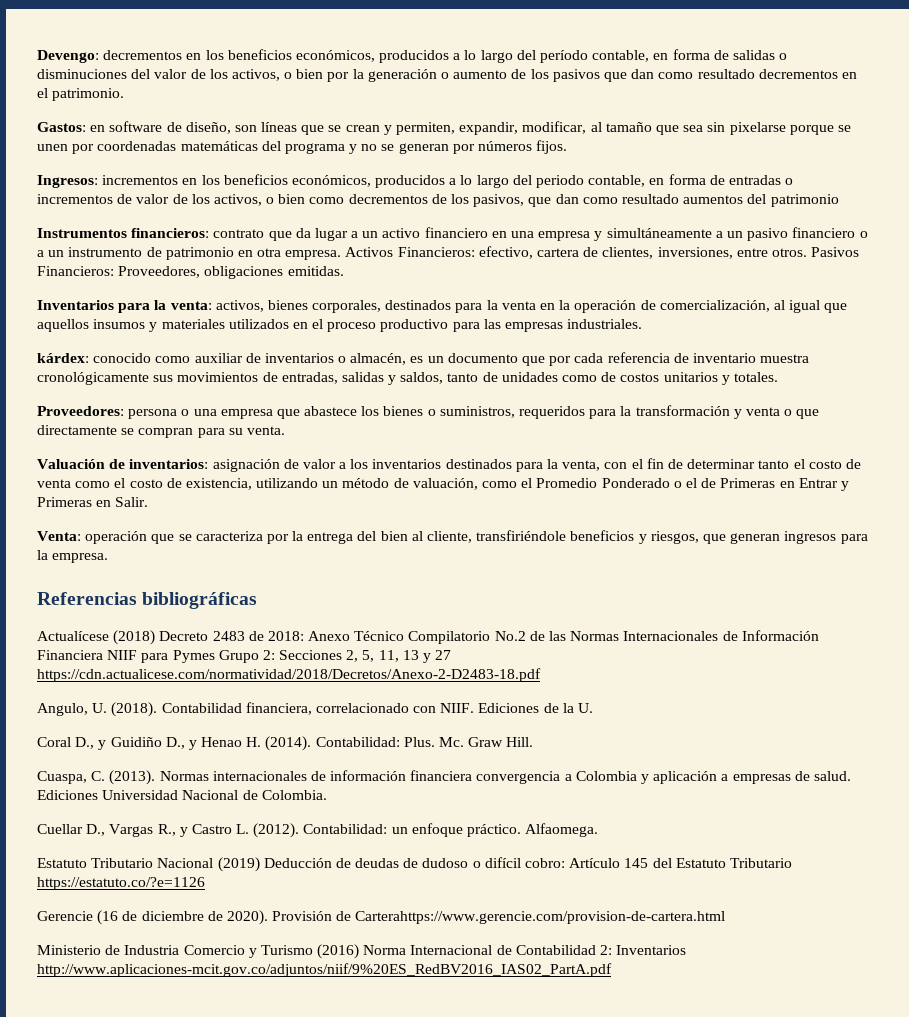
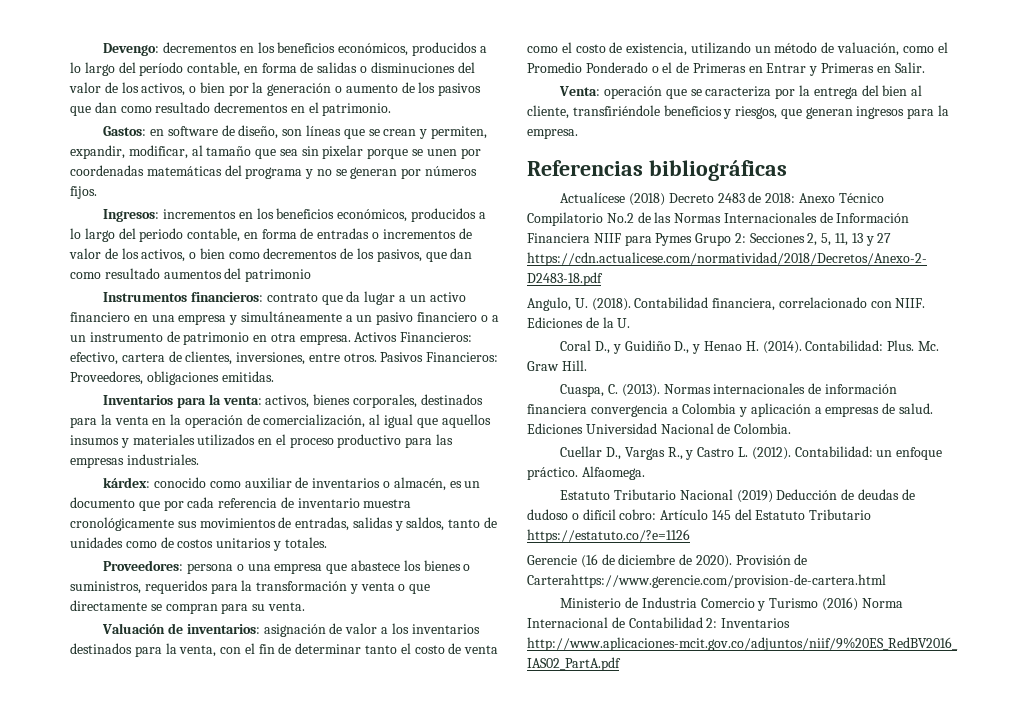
- Gastos: en software de diseño, son líneas que se crean y permiten, expandir, modificar, al tamaño que sea sin pixelarse porque se unen por coordenadas matemáticas del programa y no se generan por números fijos.
+ Gastos: en software de diseño, son líneas que se crean y permiten, expandir, modificar, al tamaño que sea sin pixelar porque se unen por coordenadas matemáticas del programa y no se generan por números fijos.

